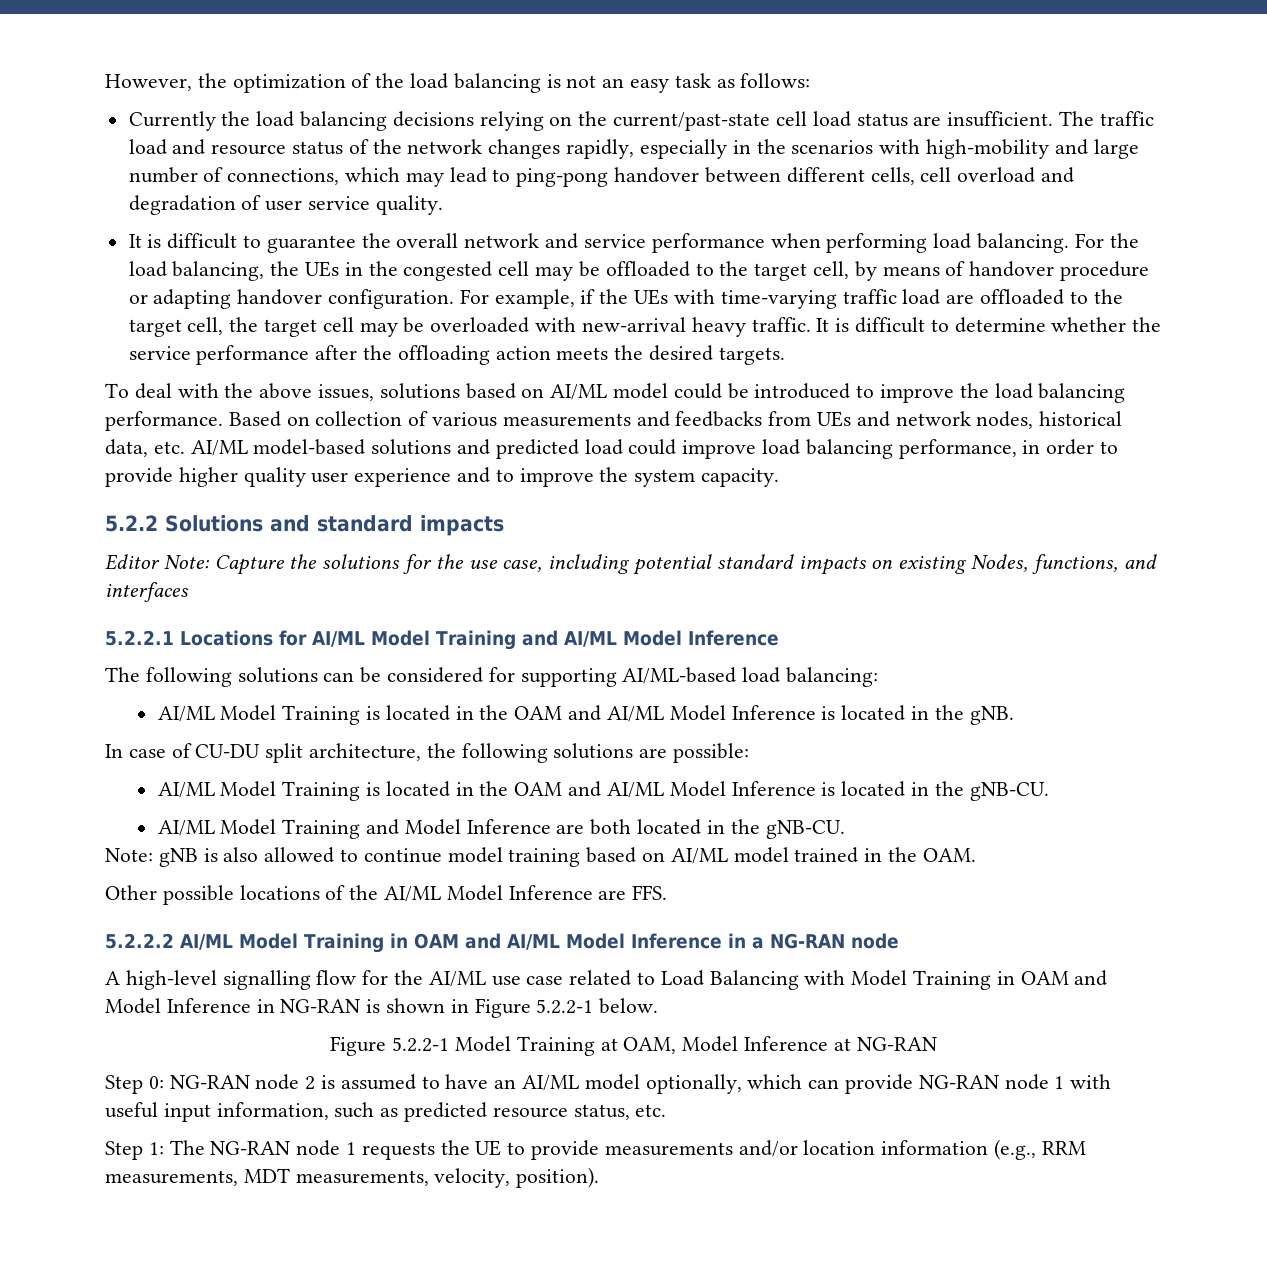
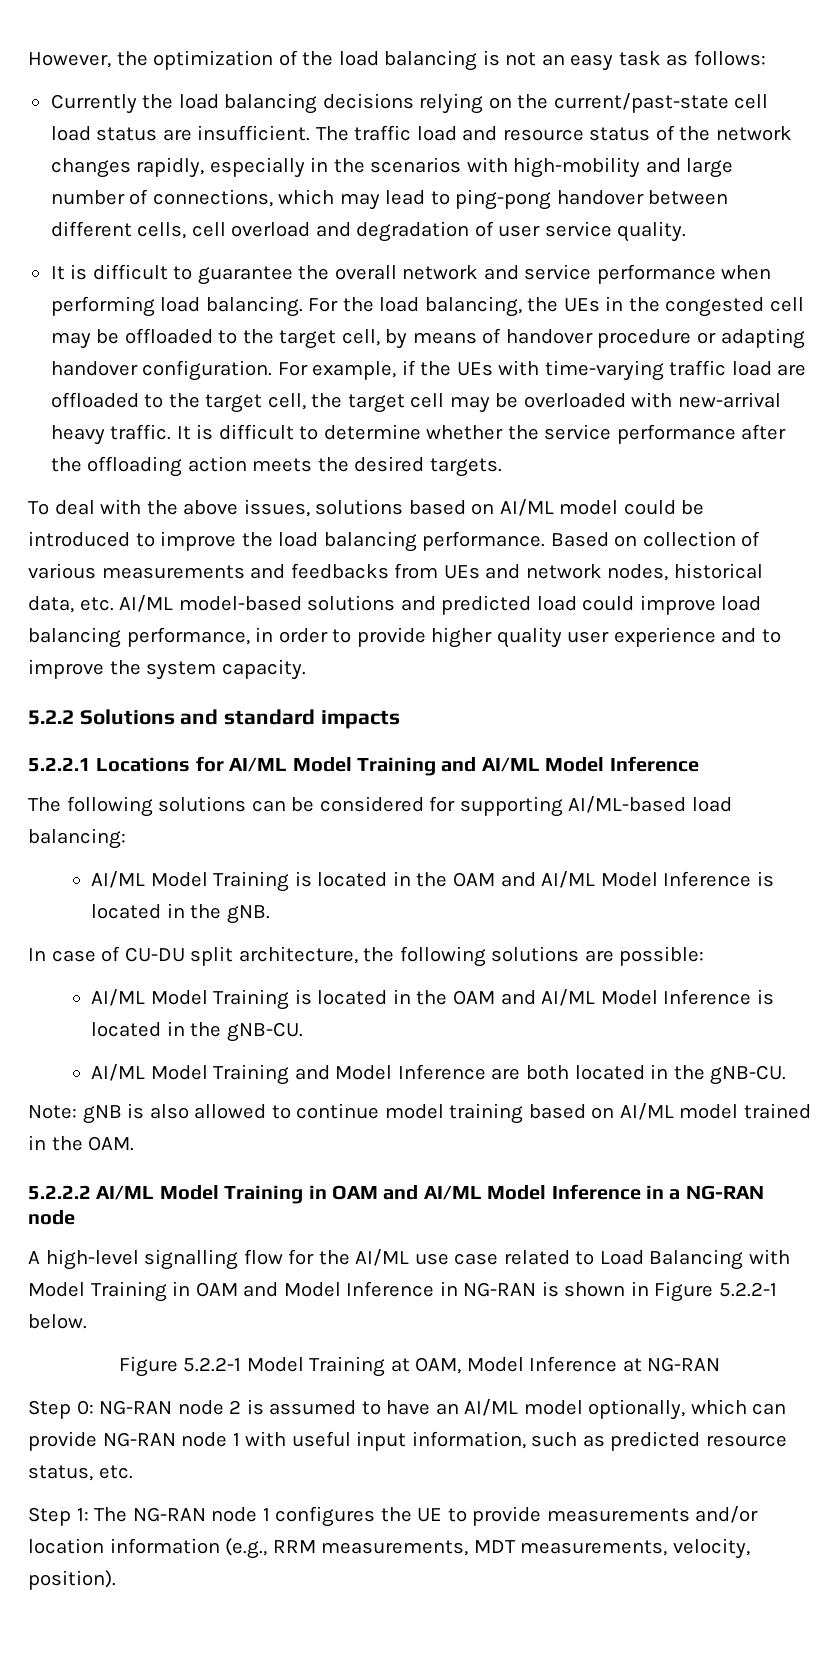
- Editor Note: Capture the solutions for the use case, including potential standard impacts on existing Nodes, functions, and interfaces
- Other possible locations of the AI/ML Model Inference are FFS.
- Step 1: The NG-RAN node 1 requests the UE to provide measurements and/or location information (e.g., RRM measurements, MDT measurements, velocity, position).
+ Step 1: The NG-RAN node 1 configures the UE to provide measurements and/or location information (e.g., RRM measurements, MDT measurements, velocity, position).

